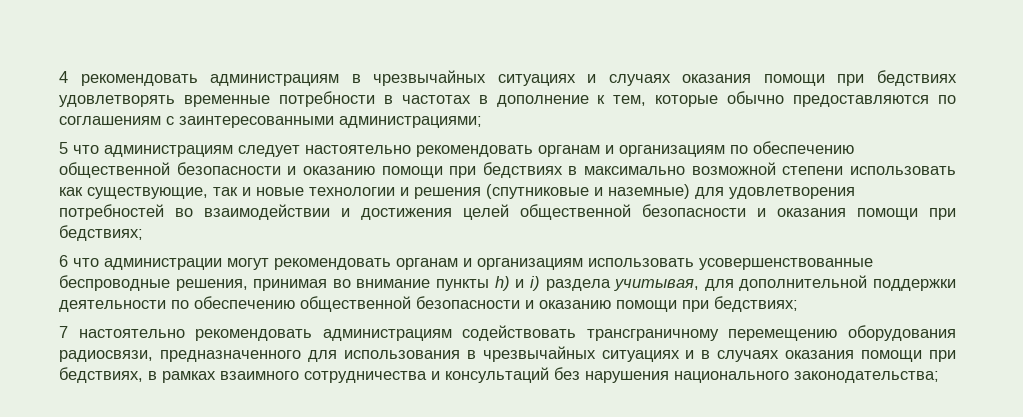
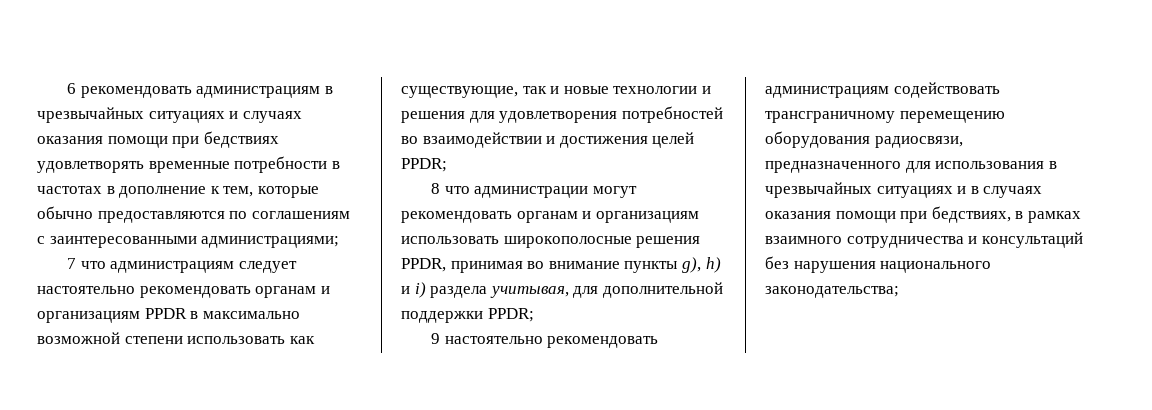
- 4 рекомендовать администрациям в чрезвычайных ситуациях и случаях оказания помощи при бедствиях удовлетворять временные потребности в частотах в дополнение к тем, которые обычно предоставляются по соглашениям с заинтересованными администрациями;
+ 6 рекомендовать администрациям в чрезвычайных ситуациях и случаях оказания помощи при бедствиях удовлетворять временные потребности в частотах в дополнение к тем, которые обычно предоставляются по соглашениям с заинтересованными администрациями;
- 5 что администрациям следует настоятельно рекомендовать органам и организациям по обеспечению общественной безопасности и оказанию помощи при бедствиях в максимально возможной степени использовать как существующие, так и новые технологии и решения (спутниковые и наземные) для удовлетворения потребностей во взаимодействии и достижения целей общественной безопасности и оказания помощи при бедствиях;
- 6 что администрации могут рекомендовать органам и организациям использовать усовершенствованные беспроводные решения, принимая во внимание пункты h) и i) раздела учитывая, для дополнительной поддержки деятельности по обеспечению общественной безопасности и оказанию помощи при бедствиях;
- 7 настоятельно рекомендовать администрациям содействовать трансграничному перемещению оборудования радиосвязи, предназначенного для использования в чрезвычайных ситуациях и в случаях оказания помощи при бедствиях, в рамках взаимного сотрудничества и консультаций без нарушения национального законодательства;
+ 7 что администрациям следует настоятельно рекомендовать органам и организациям PPDR в максимально возможной степени использовать как существующие, так и новые технологии и решения для удовлетворения потребностей во взаимодействии и достижения целей PPDR;
+ 8 что администрации могут рекомендовать органам и организациям использовать широкополосные решения PPDR, принимая во внимание пункты g), h) и i) раздела учитывая, для дополнительной поддержки PPDR;
+ 9 настоятельно рекомендовать администрациям содействовать трансграничному перемещению оборудования радиосвязи, предназначенного для использования в чрезвычайных ситуациях и в случаях оказания помощи при бедствиях, в рамках взаимного сотрудничества и консультаций без нарушения национального законодательства;

